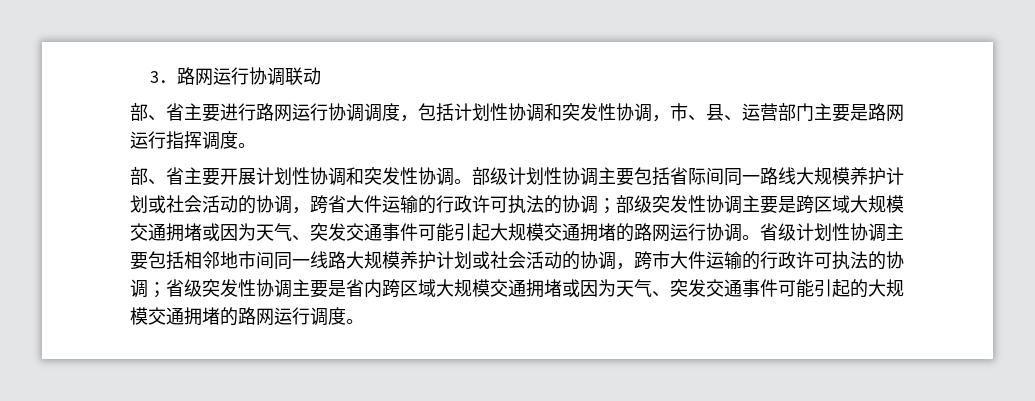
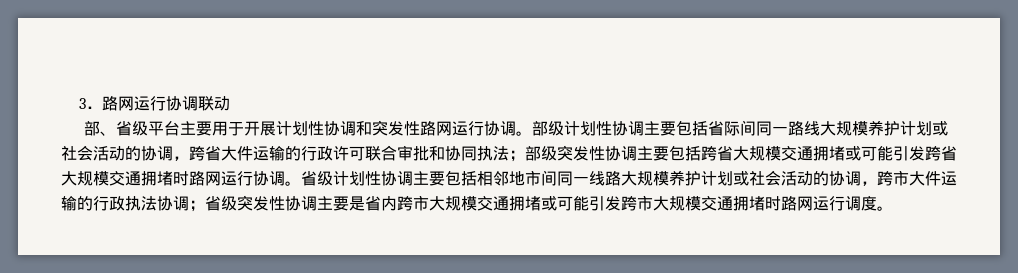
- 部、省主要进行路网运行协调调度，包括计划性协调和突发性协调，市、县、运营部门主要是路网运行指挥调度。
- 部、省主要开展计划性协调和突发性协调。
+ 部、省级平台主要用于开展计划性协调和突发性路网运行协调。
- 部级计划性协调主要包括省际间同一路线大规模养护计划或社会活动的协调，跨省大件运输的行政许可执法的协调；部级突发性协调主要是跨区域大规模交通拥堵或因为天气、突发交通事件可能引起大规模交通拥堵的路网运行协调。
+ 部级计划性协调主要包括省际间同一路线大规模养护计划或社会活动的协调，跨省大件运输的行政许可联合审批和协同执法；部级突发性协调主要包括跨省大规模交通拥堵或可能引发跨省大规模交通拥堵时路网运行协调。
- 省级计划性协调主要包括相邻地市间同一线路大规模养护计划或社会活动的协调，跨市大件运输的行政许可执法的协调；省级突发性协调主要是省内跨区域大规模交通拥堵或因为天气、突发交通事件可能引起的大规模交通拥堵的路网运行调度。
+ 省级计划性协调主要包括相邻地市间同一线路大规模养护计划或社会活动的协调，跨市大件运输的行政执法协调；省级突发性协调主要是省内跨市大规模交通拥堵或可能引发跨市大规模交通拥堵时路网运行调度。

